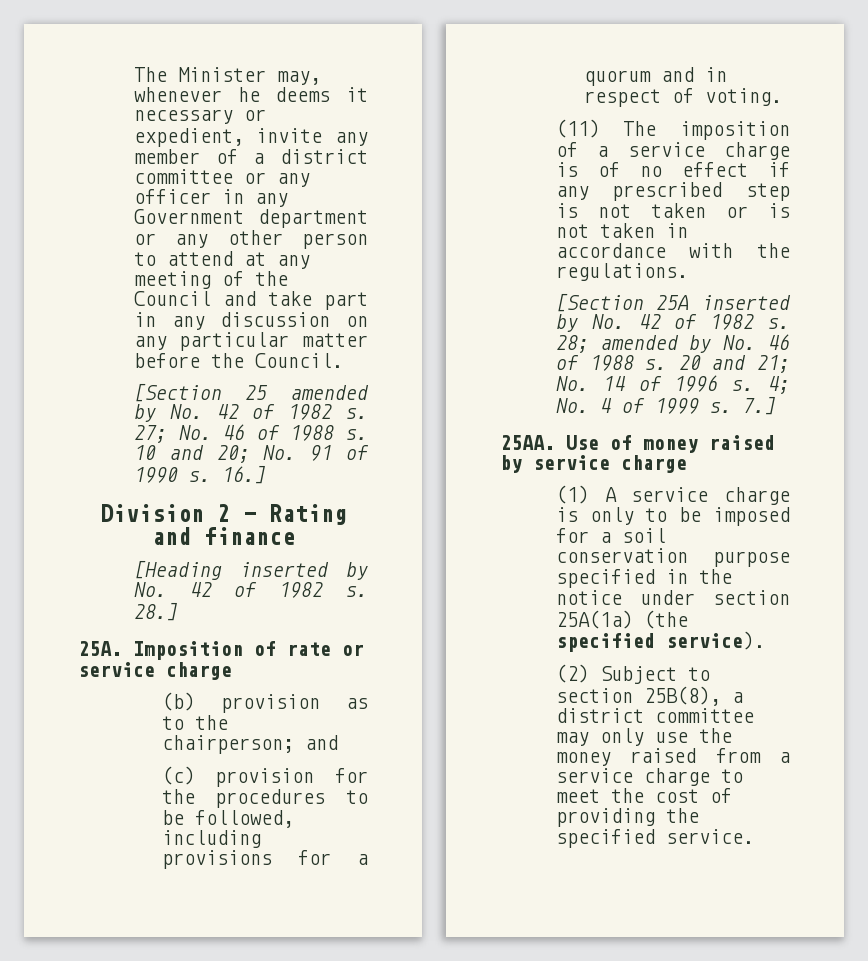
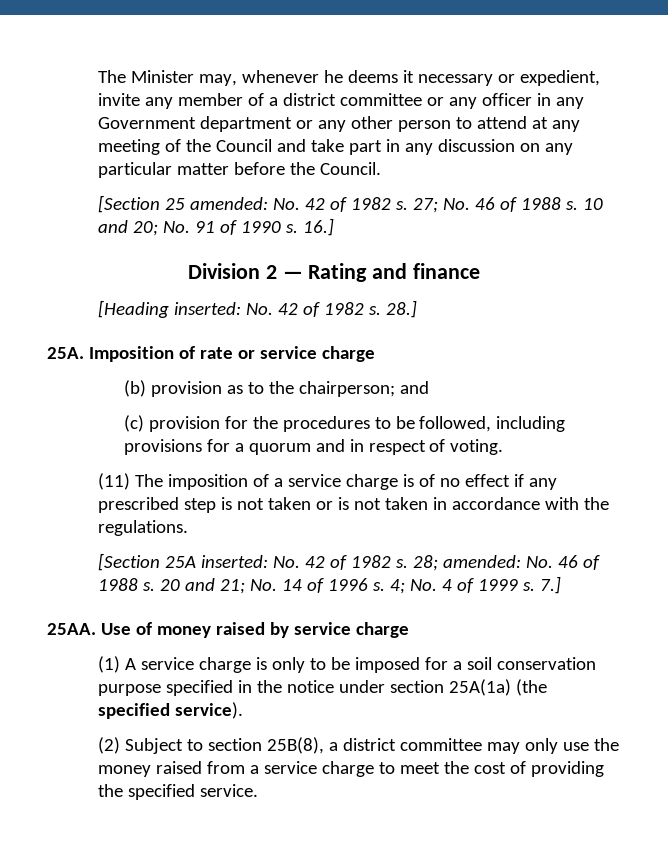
- [Section 25 amended by No. 42 of 1982 s.
+ [Section 25 amended: No. 42 of 1982 s.
- [Heading inserted by No. 42 of 1982 s.
+ [Heading inserted: No. 42 of 1982 s.
- [Section 25A inserted by No. 42 of 1982 s.
+ [Section 25A inserted: No. 42 of 1982 s.
- 28; amended by No. 46 of 1988 s.
+ 28; amended: No. 46 of 1988 s.

